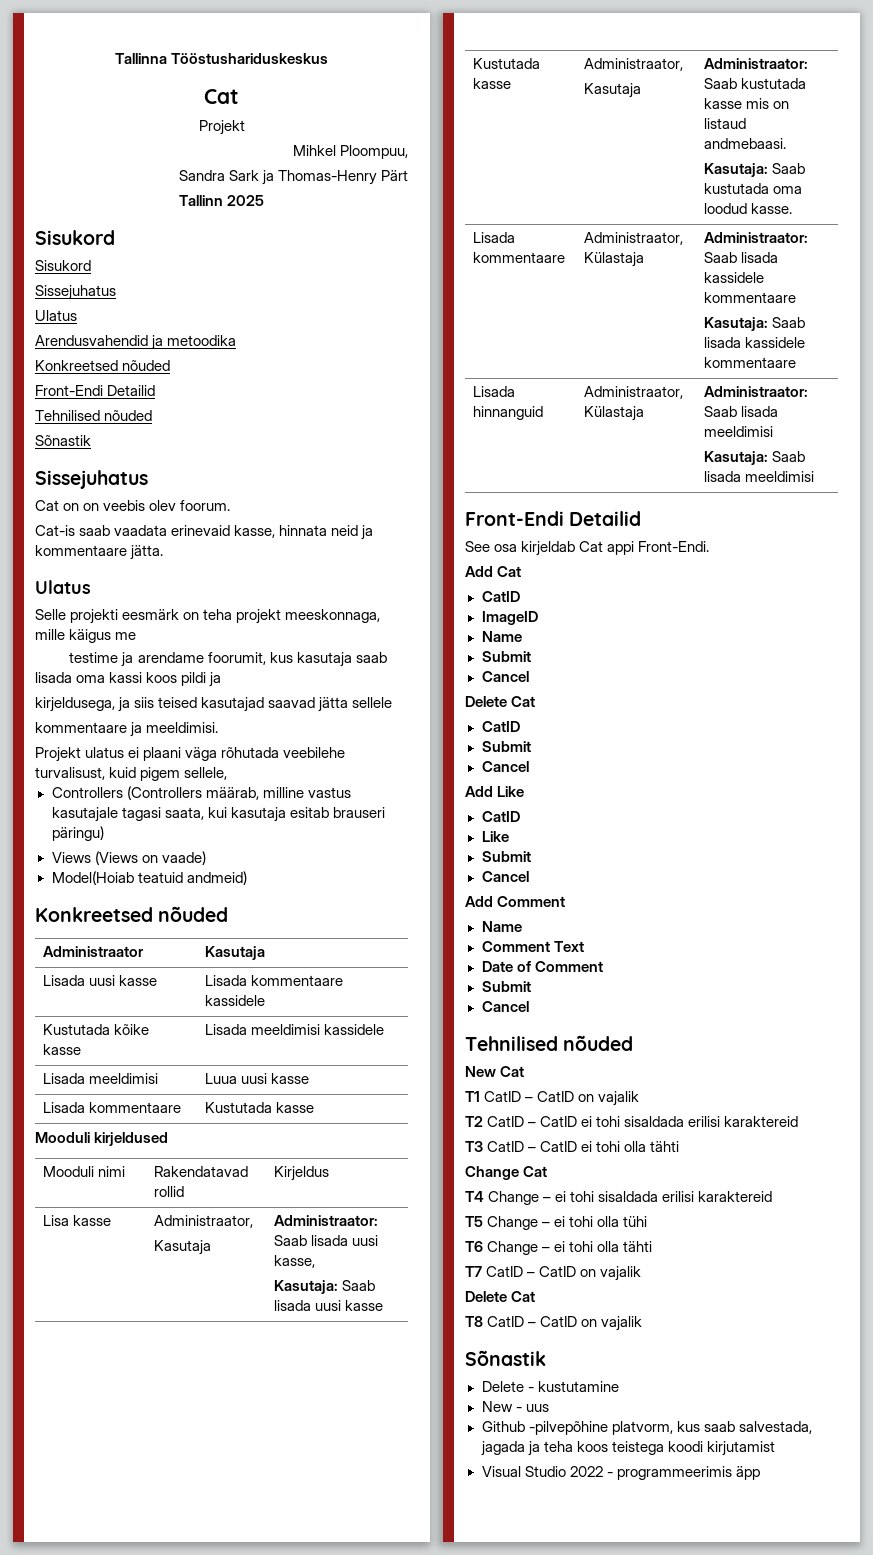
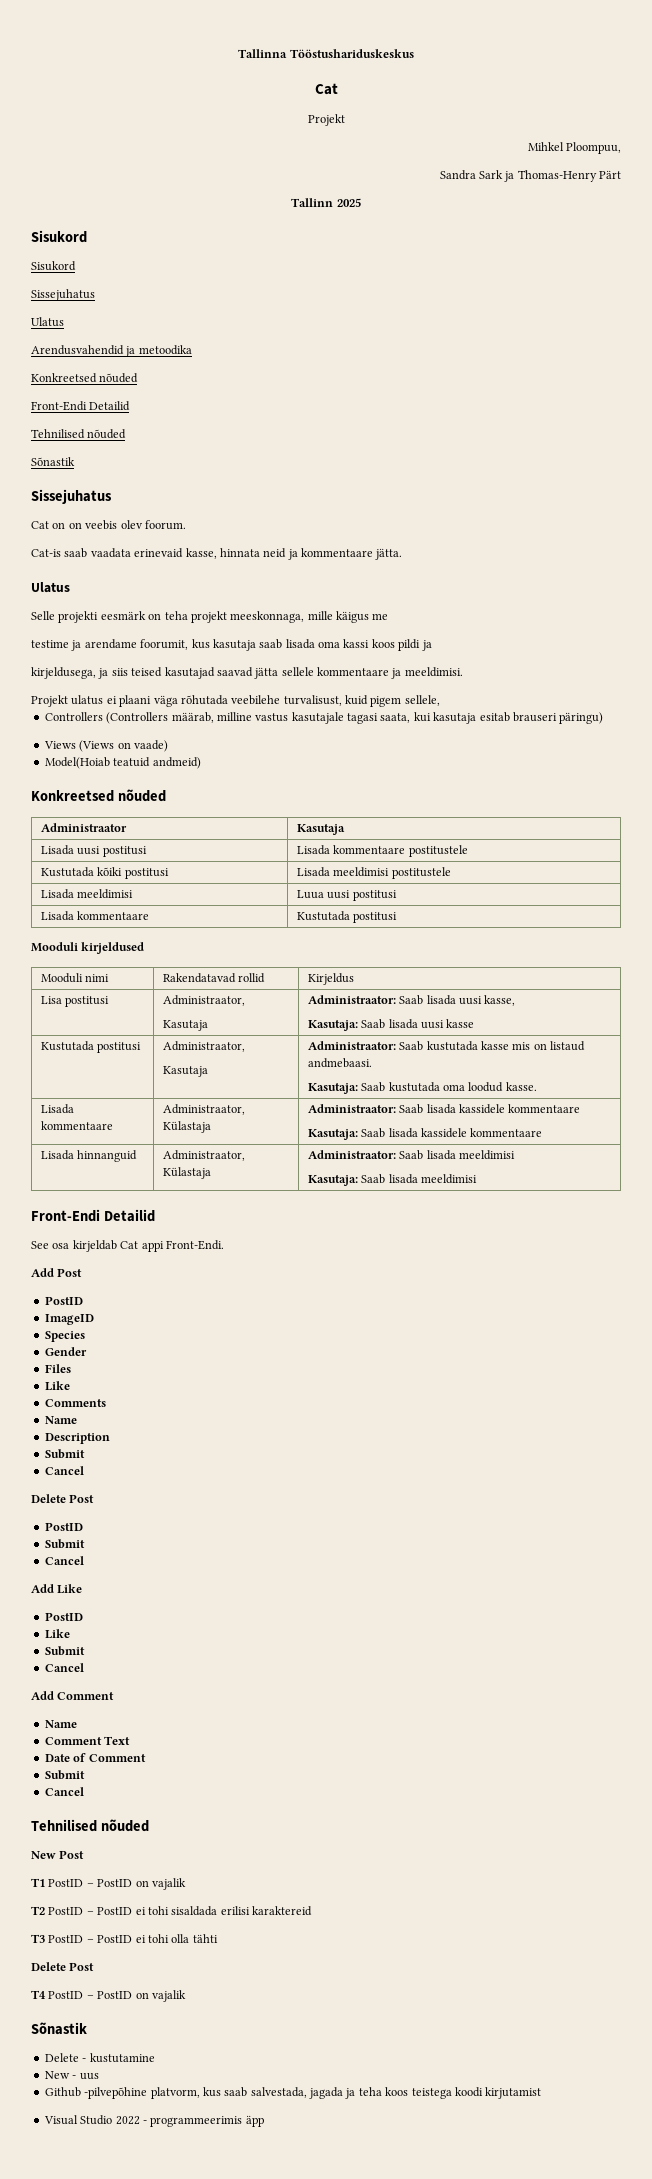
- kirjeldusega, ja siis teised kasutajad saavad jätta sellele
- kommentaare ja meeldimisi.
+ kirjeldusega, ja siis teised kasutajad saavad jätta sellele kommentaare ja meeldimisi.
- Lisada uusi kasse | Lisada kommentaare kassidele
- Kustutada kõike kasse | Lisada meeldimisi kassidele
+ Lisada uusi postitusi | Lisada kommentaare postitustele
+ Kustutada kõiki postitusi | Lisada meeldimisi postitustele
- Lisada meeldimisi | Luua uusi kasse
+ Lisada meeldimisi | Luua uusi postitusi
- Lisada kommentaare | Kustutada kasse
+ Lisada kommentaare | Kustutada postitusi
- Lisa kasse | Administraator,
+ Lisa postitusi | Administraator,
- Kustutada kasse | Administraator,
+ Kustutada postitusi | Administraator,
- Add Cat
- CatID
+ Add Post
+ PostID
  ImageID
+ Species
+ Gender
+ Files
+ Like
+ Comments
  Name
+ Description
  Submit
  Cancel
- Delete Cat
- CatID
+ Delete Post
+ PostID
  Add Like
- CatID
+ PostID
- New Cat
+ New Post
- T1 CatID – CatID on vajalik
+ T1 PostID – PostID on vajalik
- T2 CatID – CatID ei tohi sisaldada erilisi karaktereid
+ T2 PostID – PostID ei tohi sisaldada erilisi karaktereid
- T3 CatID – CatID ei tohi olla tähti
- Change Cat
+ T3 PostID – PostID ei tohi olla tähti
+ Delete Post
- T4 Change – ei tohi sisaldada erilisi karaktereid
- T5 Change – ei tohi olla tühi
- T6 Change – ei tohi olla tähti
- T7 CatID – CatID on vajalik
- Delete Cat
- T8 CatID – CatID on vajalik
+ T4 PostID – PostID on vajalik

